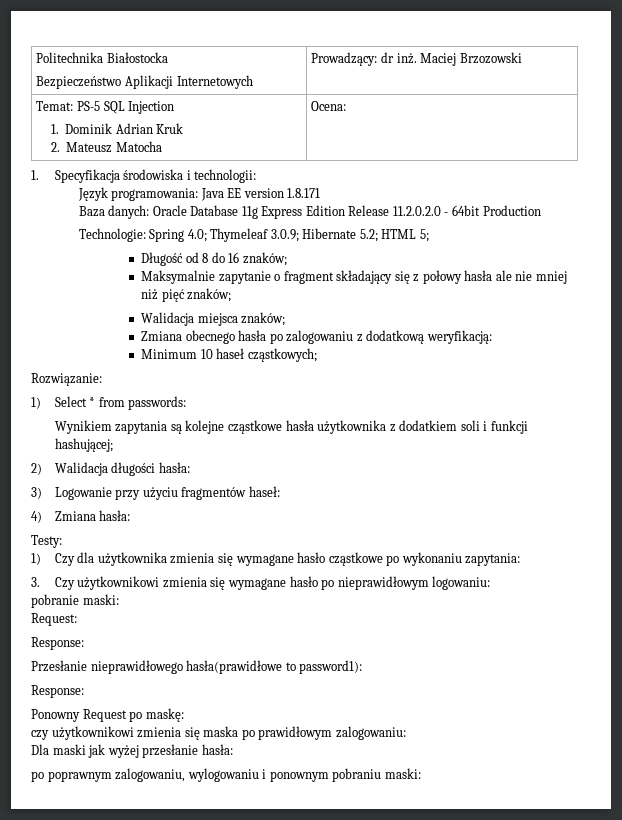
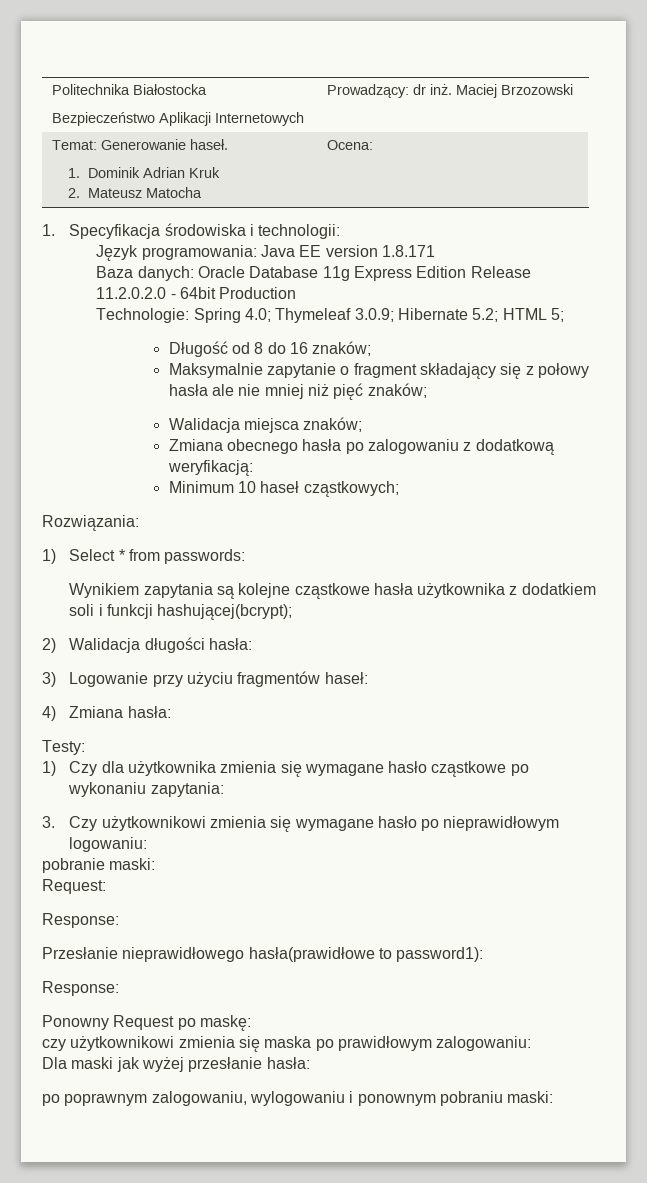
- Temat: PS-5 SQL Injection
+ Temat: Generowanie haseł.
- Rozwiązanie:
+ Rozwiązania:
- Wynikiem zapytania są kolejne cząstkowe hasła użytkownika z dodatkiem soli i funkcji hashującej;
+ Wynikiem zapytania są kolejne cząstkowe hasła użytkownika z dodatkiem soli i funkcji hashującej(bcrypt);

